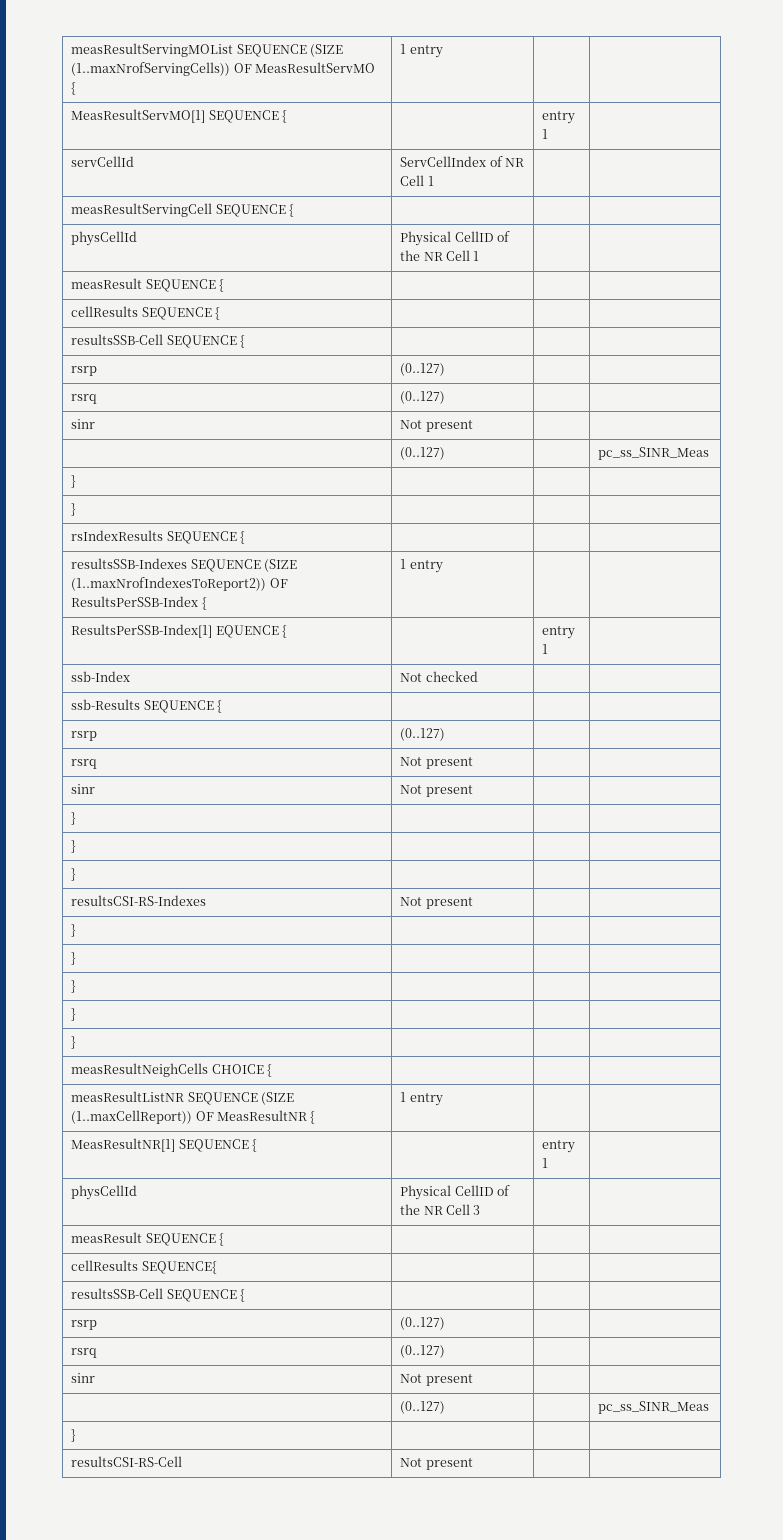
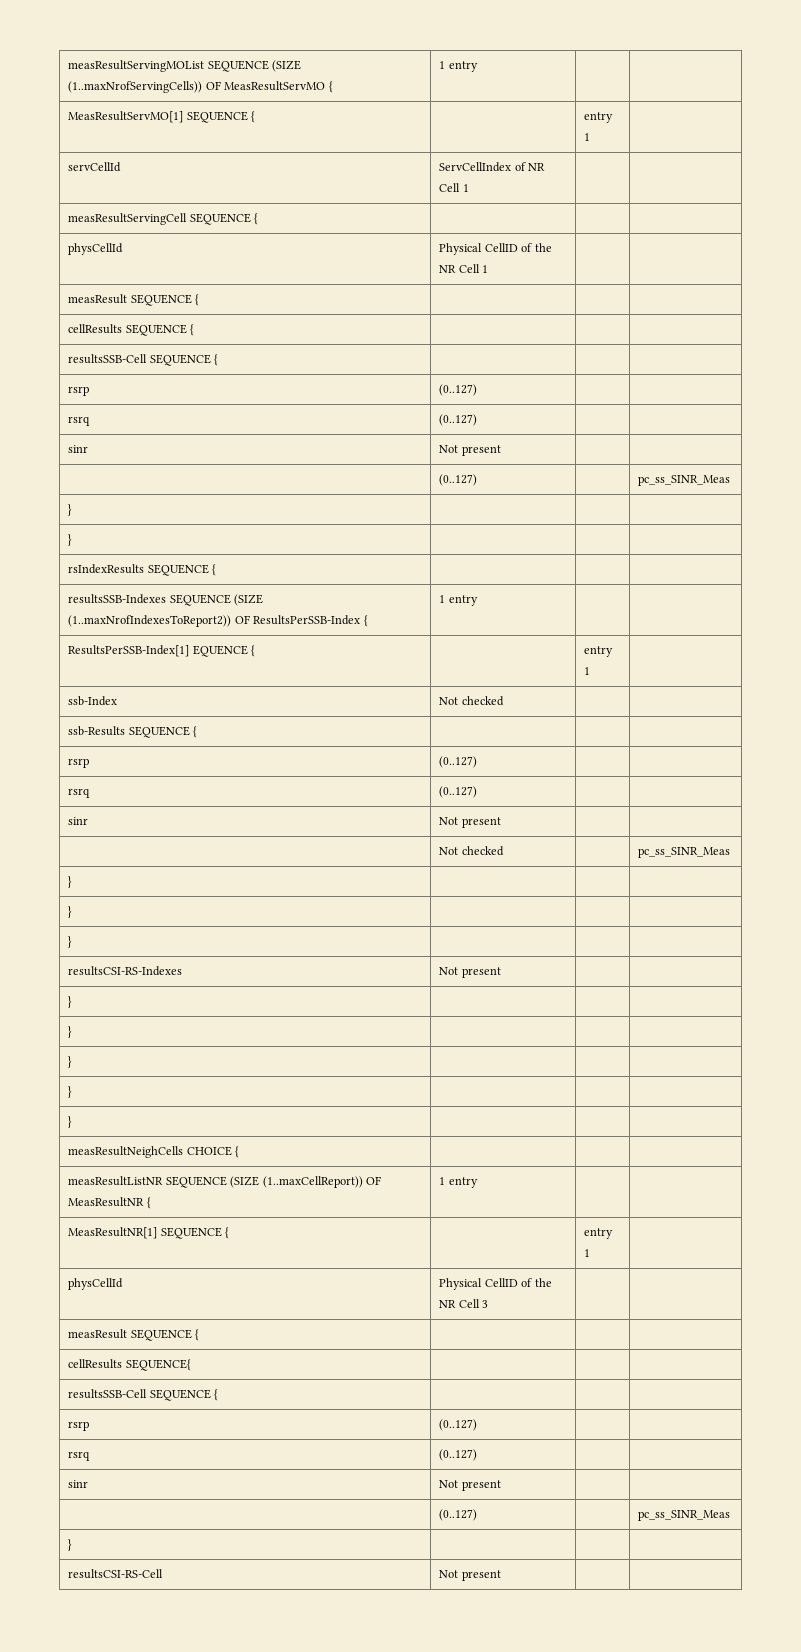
  ssb-Results SEQUENCE { | | |
  rsrp | (0..127) | |
- rsrq | Not present | |
+ rsrq | (0..127) | |
  sinr | Not present | |
+ | Not checked | | pc_ss_SINR_Meas

